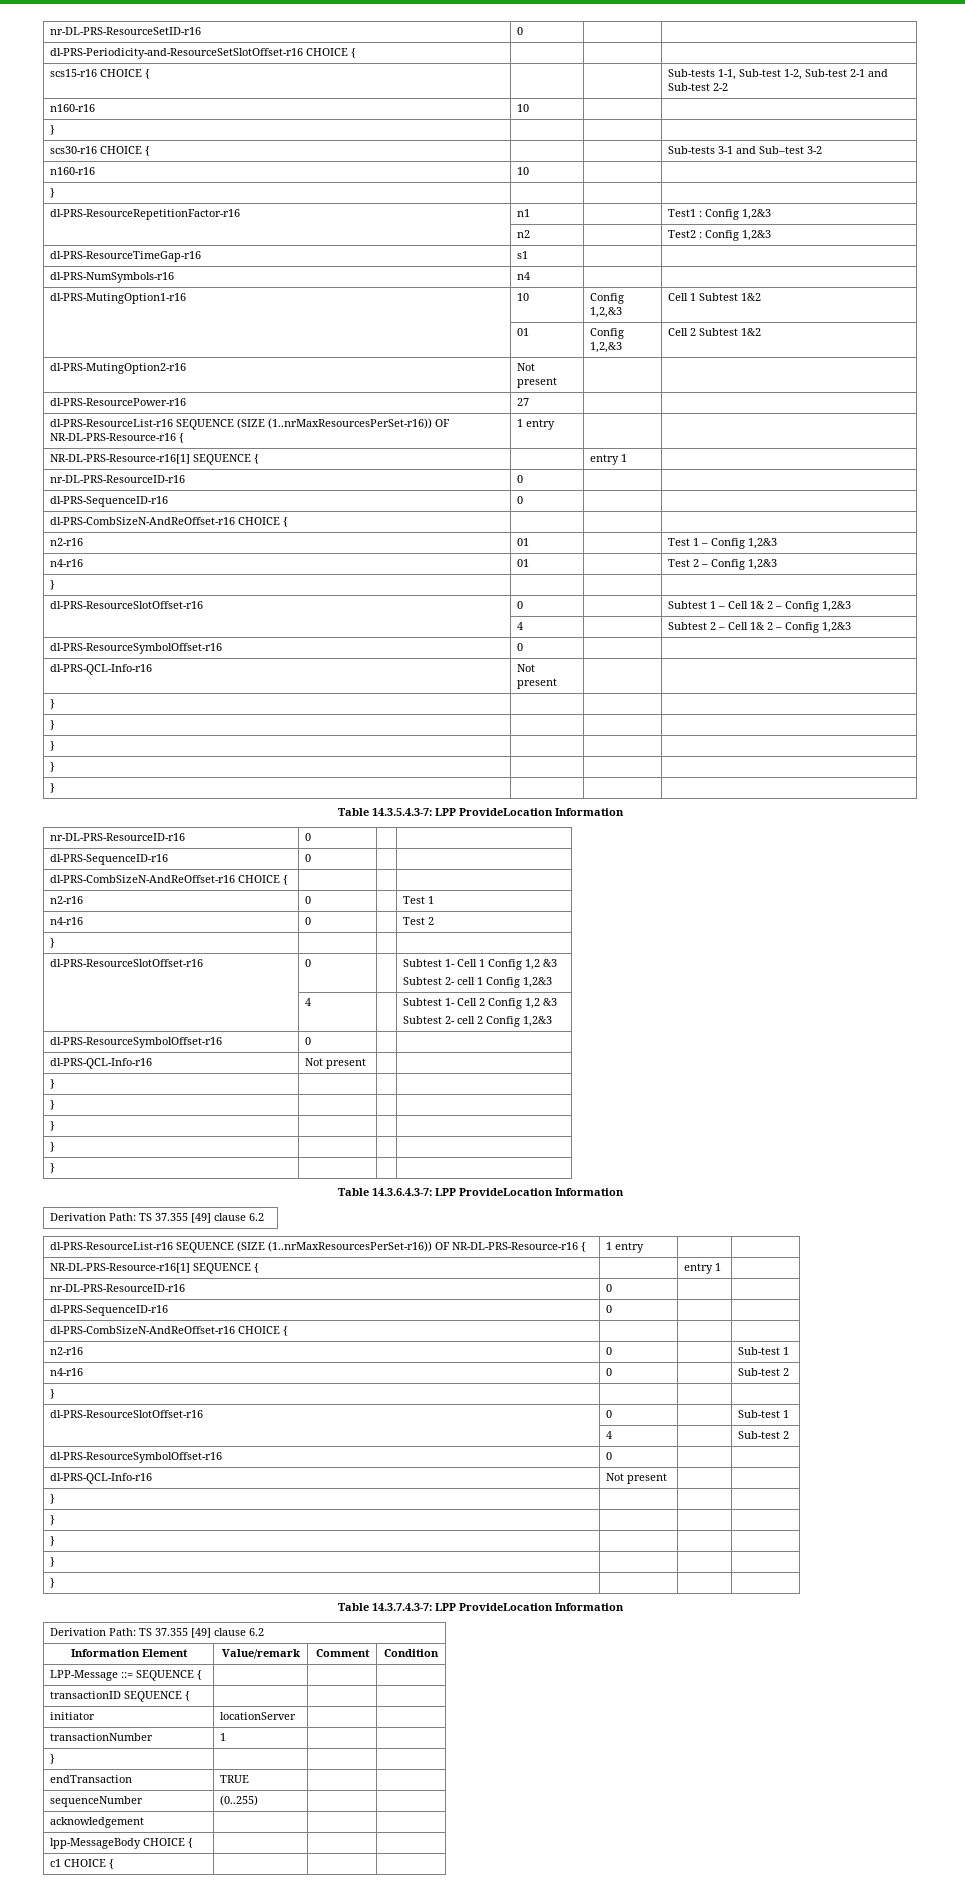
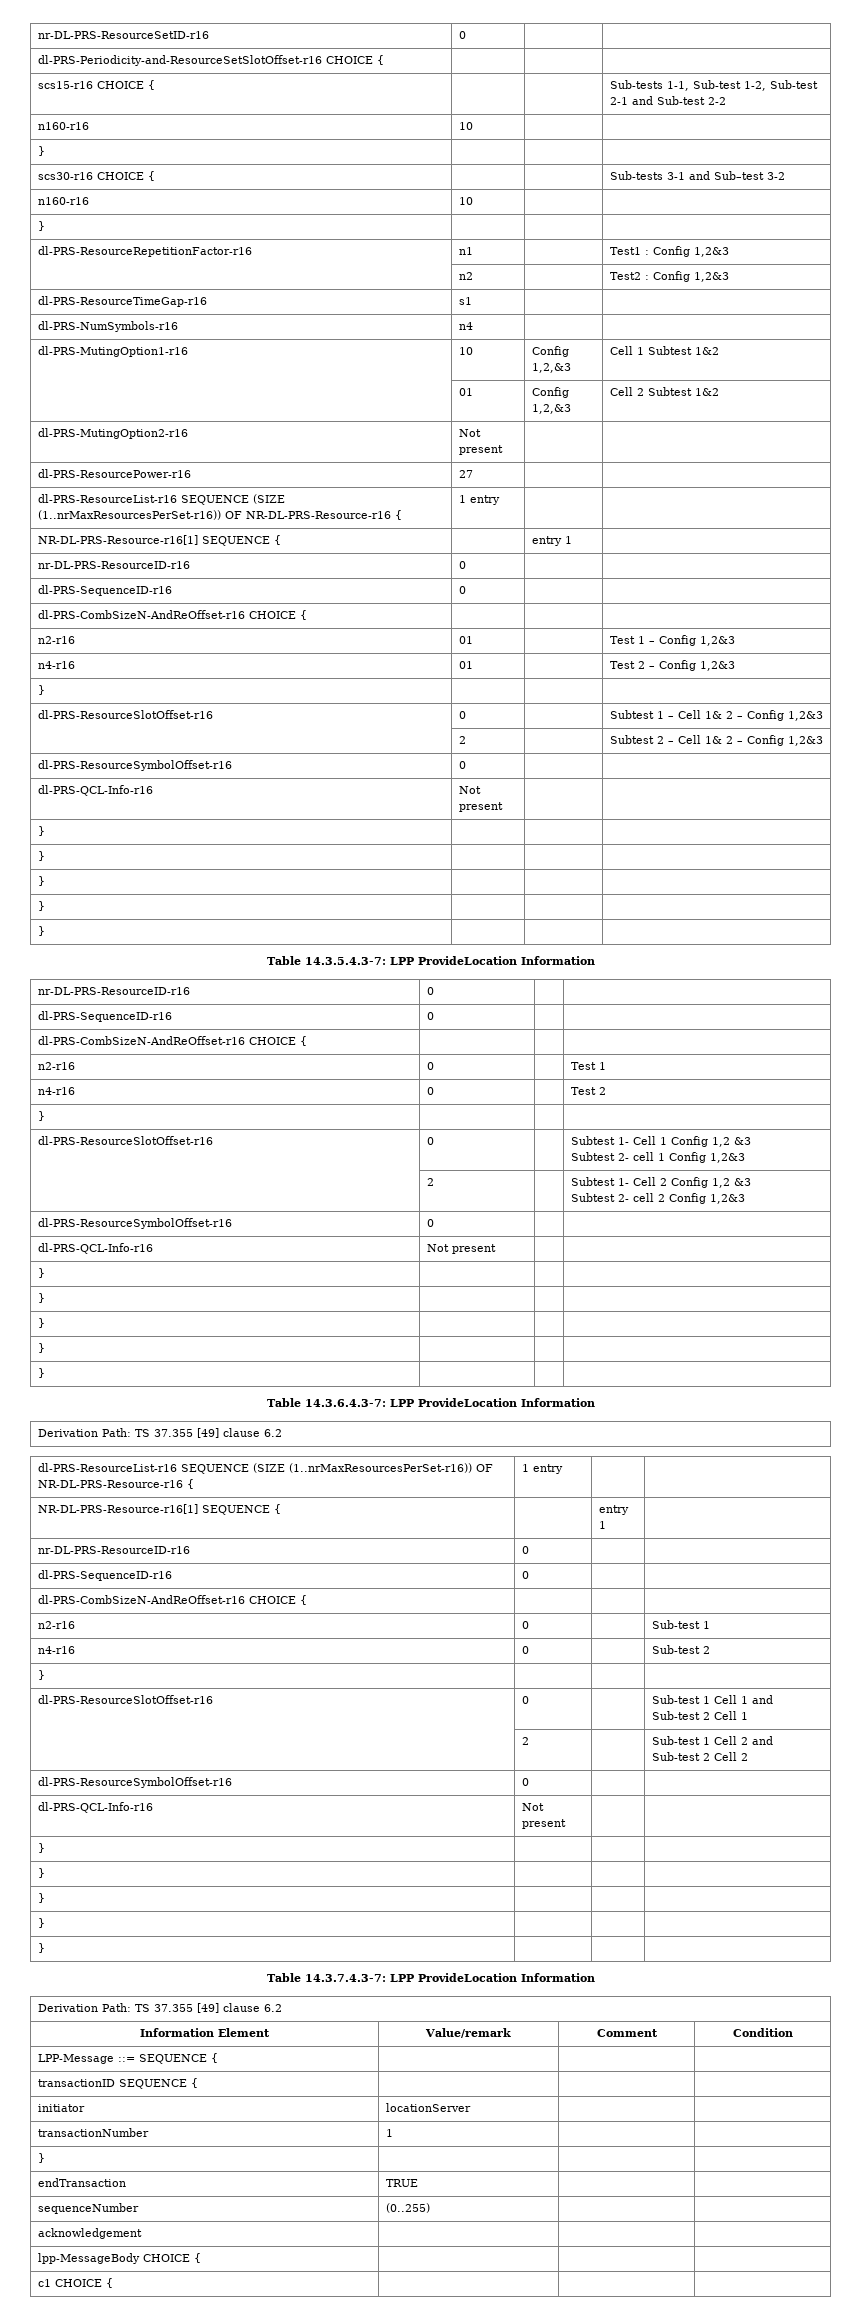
- | 4 | | Subtest 2 – Cell 1& 2 – Config 1,2&3
+ | 2 | | Subtest 2 – Cell 1& 2 – Config 1,2&3
- | 4 | | Subtest 1- Cell 2 Config 1,2 &3
+ | 2 | | Subtest 1- Cell 2 Config 1,2 &3
- dl-PRS-ResourceSlotOffset-r16 | 0 | | Sub-test 1
- | 4 | | Sub-test 2
+ dl-PRS-ResourceSlotOffset-r16 | 0 | | Sub-test 1 Cell 1 and Sub-test 2 Cell 1
+ | 2 | | Sub-test 1 Cell 2 and Sub-test 2 Cell 2

